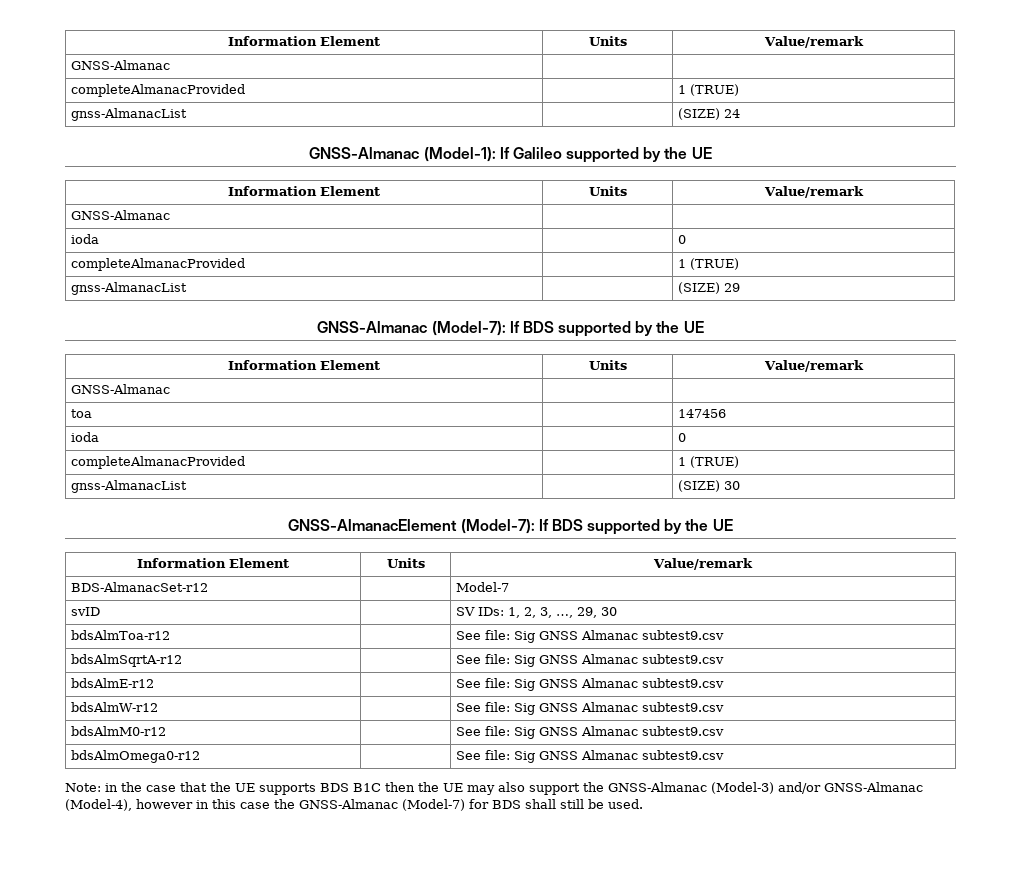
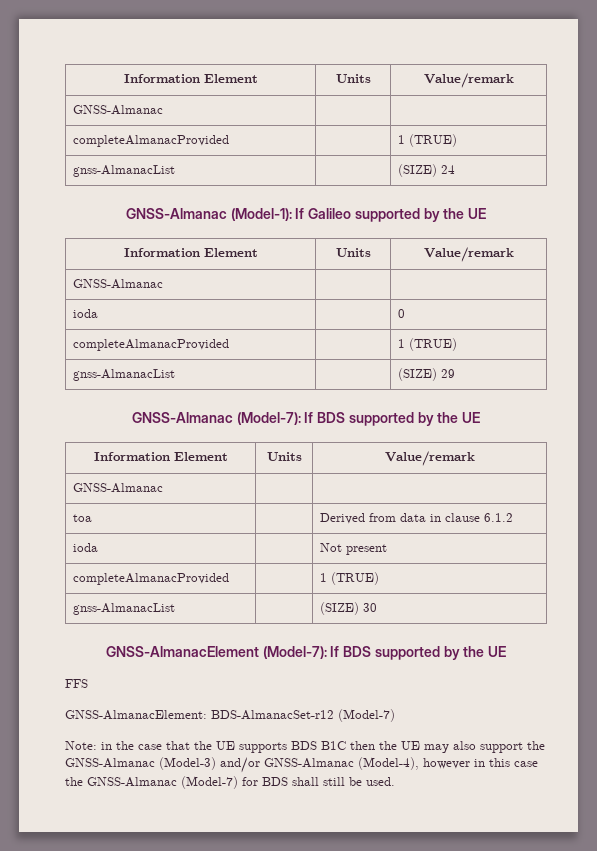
- toa | | 147456
- ioda | | 0
+ toa | | Derived from data in clause 6.1.2
+ ioda | | Not present
  GNSS-AlmanacElement (Model-7): If BDS supported by the UE
- Information Element | Units | Value/remark
- BDS-AlmanacSet-r12 | | Model-7
- svID | | SV IDs: 1, 2, 3, …, 29, 30
- bdsAlmToa-r12 | | See file: Sig GNSS Almanac subtest9.csv
- bdsAlmSqrtA-r12 | | See file: Sig GNSS Almanac subtest9.csv
- bdsAlmE-r12 | | See file: Sig GNSS Almanac subtest9.csv
- bdsAlmW-r12 | | See file: Sig GNSS Almanac subtest9.csv
- bdsAlmM0-r12 | | See file: Sig GNSS Almanac subtest9.csv
- bdsAlmOmega0-r12 | | See file: Sig GNSS Almanac subtest9.csv
+ FFS
+ GNSS-AlmanacElement: BDS-AlmanacSet-r12 (Model-7)

